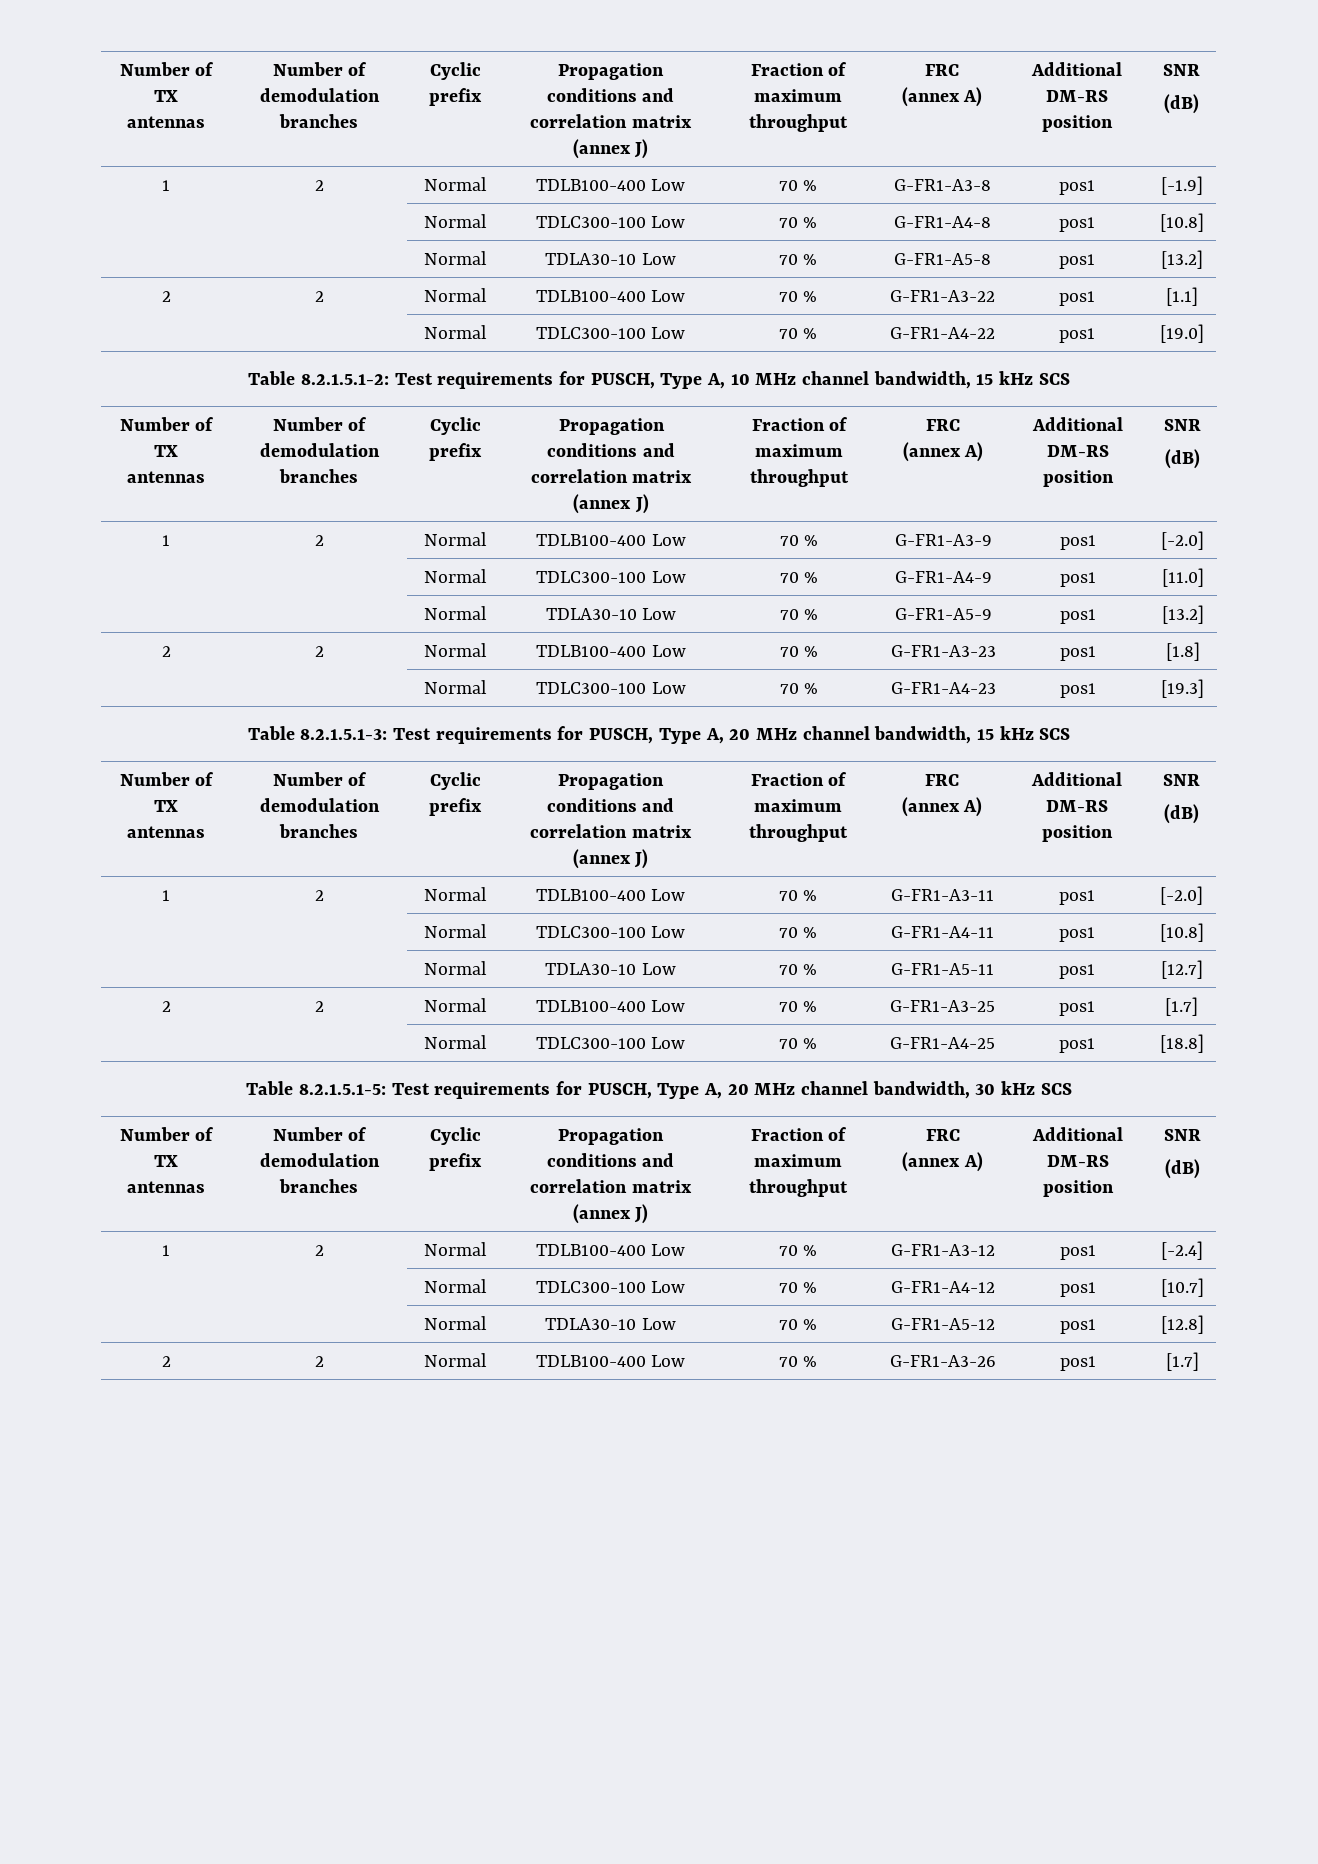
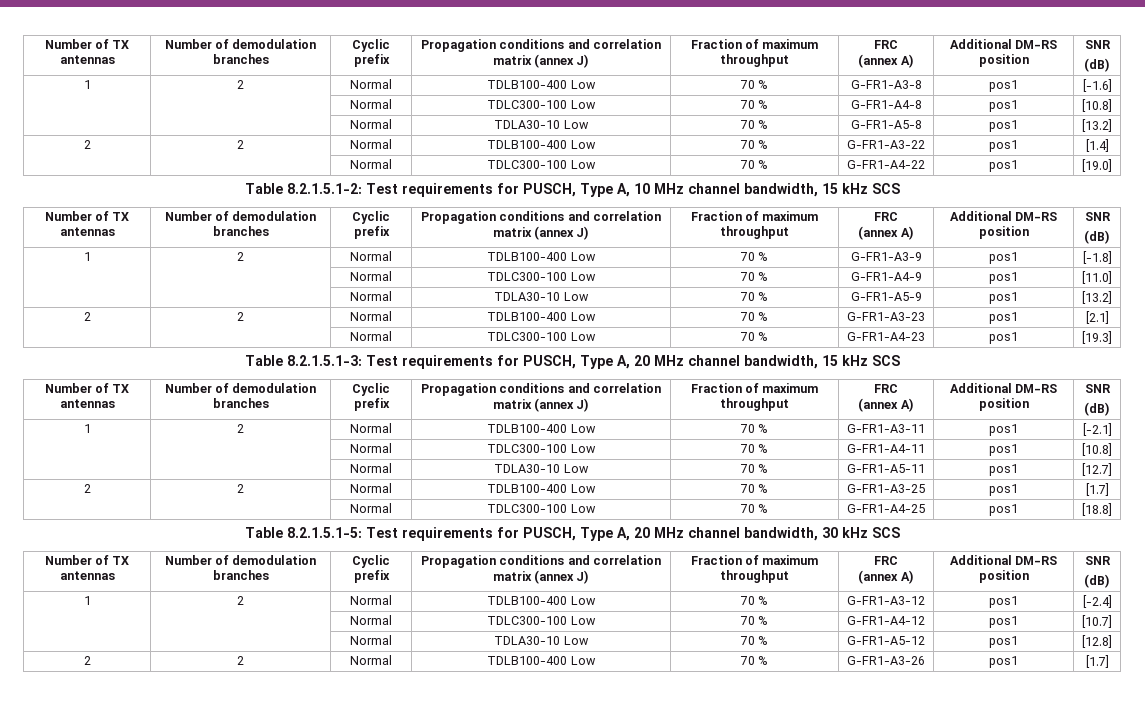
- 1 | 2 | Normal | TDLB100-400 Low | 70 % | G-FR1-A3-8 | pos1 | [-1.9]
+ 1 | 2 | Normal | TDLB100-400 Low | 70 % | G-FR1-A3-8 | pos1 | [-1.6]
- 2 | 2 | Normal | TDLB100-400 Low | 70 % | G-FR1-A3-22 | pos1 | [1.1]
+ 2 | 2 | Normal | TDLB100-400 Low | 70 % | G-FR1-A3-22 | pos1 | [1.4]
- 1 | 2 | Normal | TDLB100-400 Low | 70 % | G-FR1-A3-9 | pos1 | [-2.0]
+ 1 | 2 | Normal | TDLB100-400 Low | 70 % | G-FR1-A3-9 | pos1 | [-1.8]
- 2 | 2 | Normal | TDLB100-400 Low | 70 % | G-FR1-A3-23 | pos1 | [1.8]
+ 2 | 2 | Normal | TDLB100-400 Low | 70 % | G-FR1-A3-23 | pos1 | [2.1]
- 1 | 2 | Normal | TDLB100-400 Low | 70 % | G-FR1-A3-11 | pos1 | [-2.0]
+ 1 | 2 | Normal | TDLB100-400 Low | 70 % | G-FR1-A3-11 | pos1 | [-2.1]

